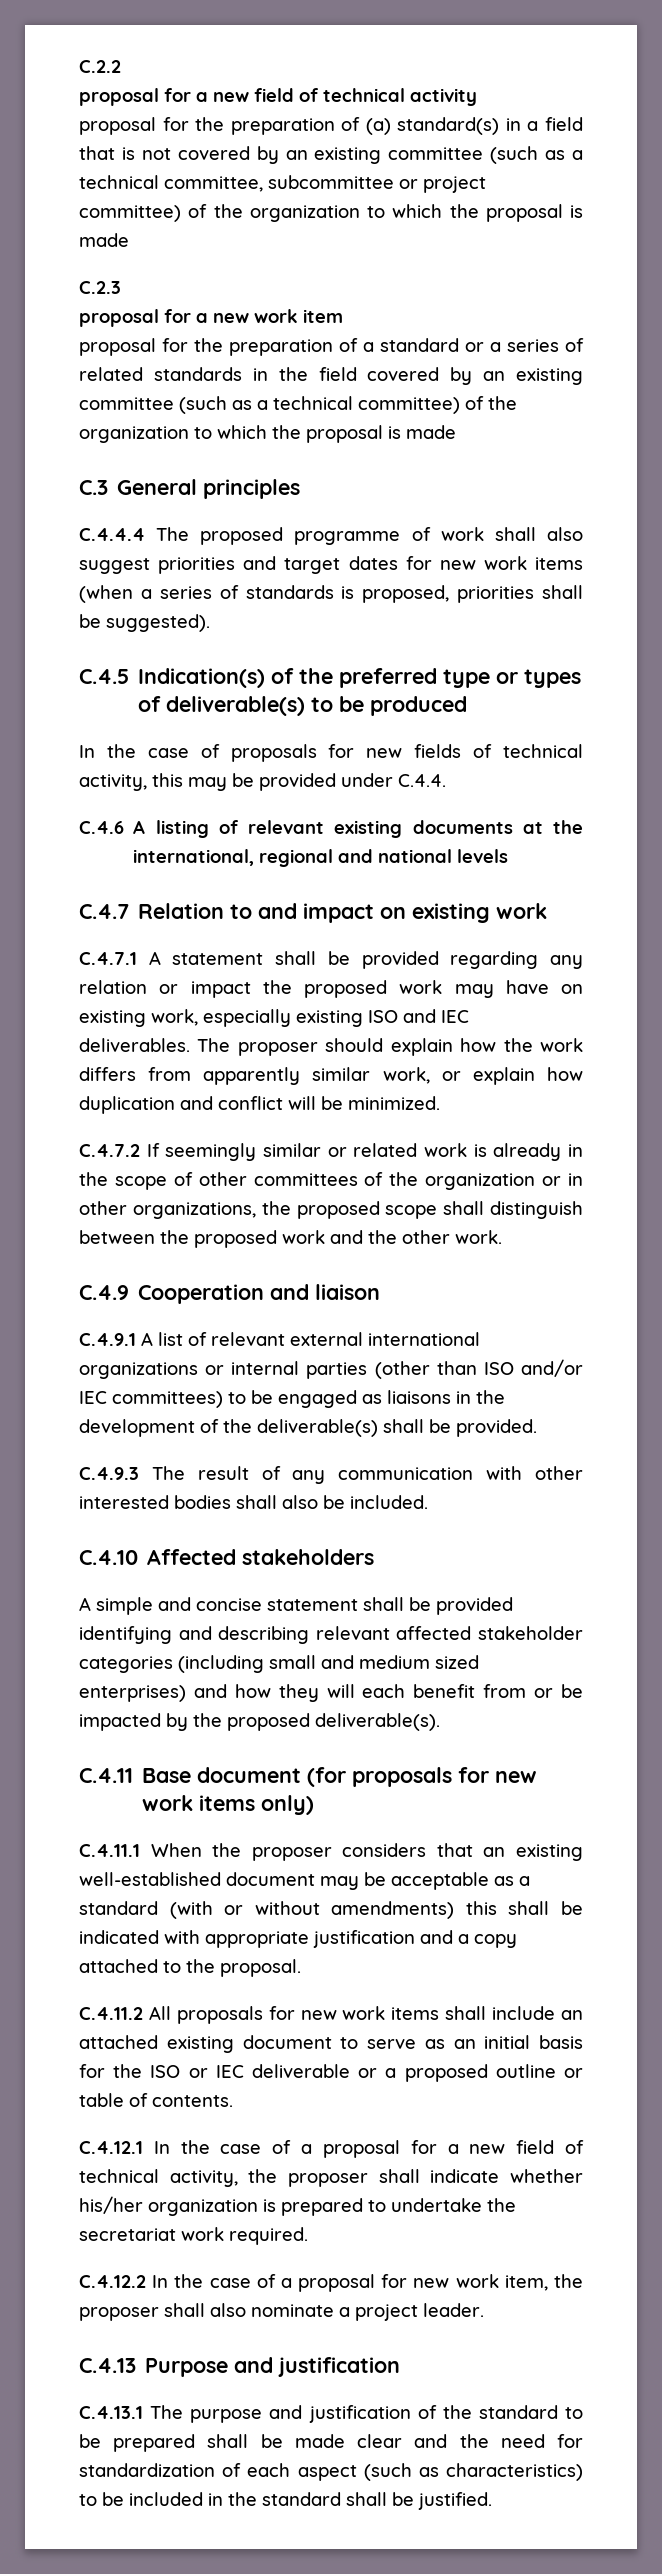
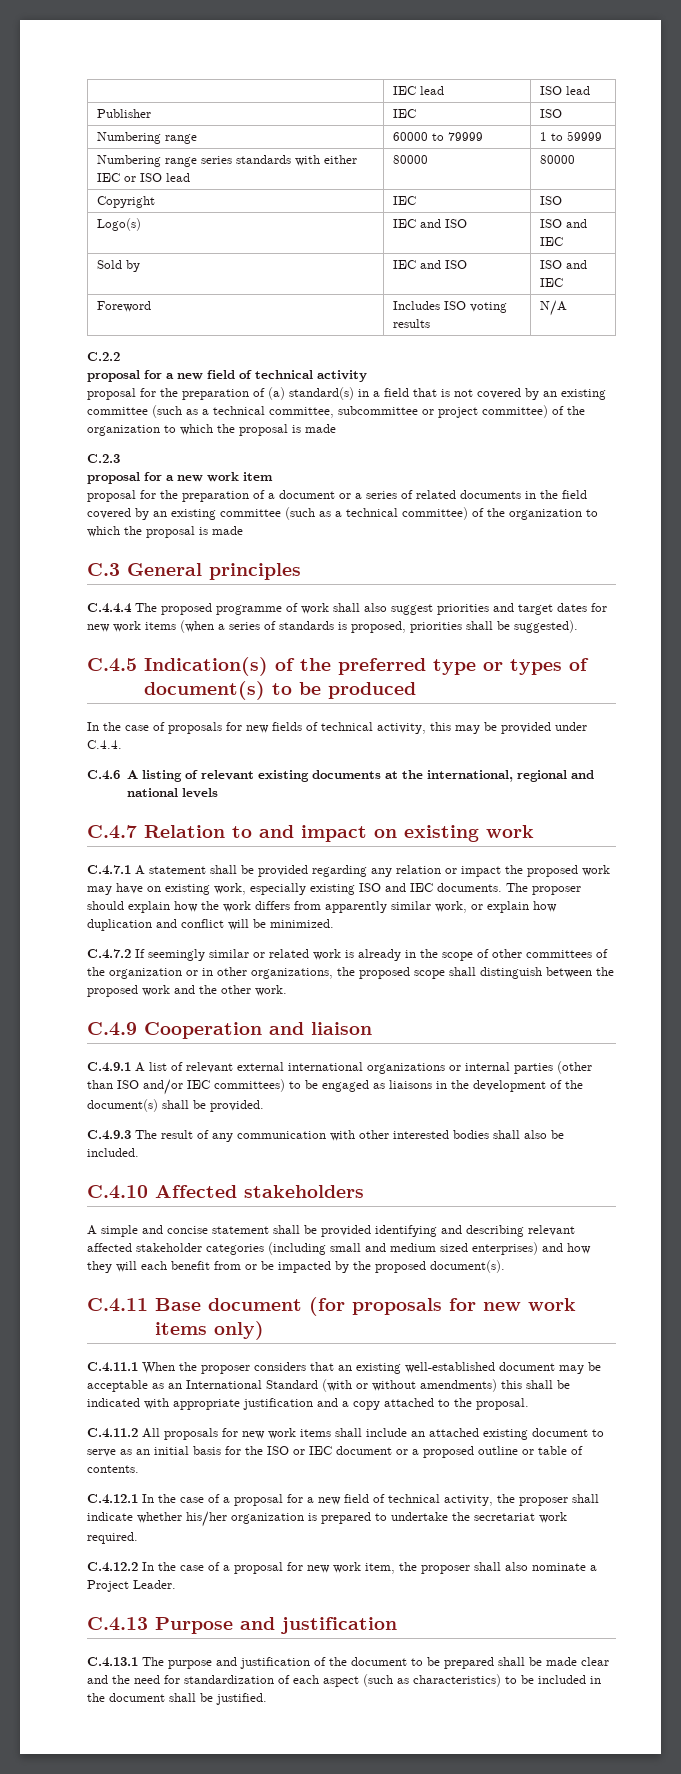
+ | IEC lead | ISO lead
+ Publisher | IEC | ISO
+ Numbering range | 60000 to 79999 | 1 to 59999
+ Numbering range series standards with either IEC or ISO lead | 80000 | 80000
+ Copyright | IEC | ISO
+ Logo(s) | IEC and ISO | ISO and IEC
+ Sold by | IEC and ISO | ISO and IEC
+ Foreword | Includes ISO voting results | N/A
- proposal for the preparation of a standard or a series of related standards in the field covered by an existing committee (such as a technical committee) of the organization to which the proposal is made
+ proposal for the preparation of a document or a series of related documents in the field covered by an existing committee (such as a technical committee) of the organization to which the proposal is made
- C.4.5 Indication(s) of the preferred type or types of deliverable(s) to be produced
+ C.4.5 Indication(s) of the preferred type or types of document(s) to be produced
- C.4.7.1 A statement shall be provided regarding any relation or impact the proposed work may have on existing work, especially existing ISO and IEC deliverables.
+ C.4.7.1 A statement shall be provided regarding any relation or impact the proposed work may have on existing work, especially existing ISO and IEC documents.
- C.4.9.1 A list of relevant external international organizations or internal parties (other than ISO and/or IEC committees) to be engaged as liaisons in the development of the deliverable(s) shall be provided.
+ C.4.9.1 A list of relevant external international organizations or internal parties (other than ISO and/or IEC committees) to be engaged as liaisons in the development of the document(s) shall be provided.
- A simple and concise statement shall be provided identifying and describing relevant affected stakeholder categories (including small and medium sized enterprises) and how they will each benefit from or be impacted by the proposed deliverable(s).
+ A simple and concise statement shall be provided identifying and describing relevant affected stakeholder categories (including small and medium sized enterprises) and how they will each benefit from or be impacted by the proposed document(s).
- C.4.11.1 When the proposer considers that an existing well-established document may be acceptable as a standard (with or without amendments) this shall be indicated with appropriate justification and a copy attached to the proposal.
+ C.4.11.1 When the proposer considers that an existing well-established document may be acceptable as an International Standard (with or without amendments) this shall be indicated with appropriate justification and a copy attached to the proposal.
- C.4.11.2 All proposals for new work items shall include an attached existing document to serve as an initial basis for the ISO or IEC deliverable or a proposed outline or table of contents.
+ C.4.11.2 All proposals for new work items shall include an attached existing document to serve as an initial basis for the ISO or IEC document or a proposed outline or table of contents.
- C.4.12.2 In the case of a proposal for new work item, the proposer shall also nominate a project leader.
+ C.4.12.2 In the case of a proposal for new work item, the proposer shall also nominate a Project Leader.
- C.4.13.1 The purpose and justification of the standard to be prepared shall be made clear and the need for standardization of each aspect (such as characteristics) to be included in the standard shall be justified.
+ C.4.13.1 The purpose and justification of the document to be prepared shall be made clear and the need for standardization of each aspect (such as characteristics) to be included in the document shall be justified.

